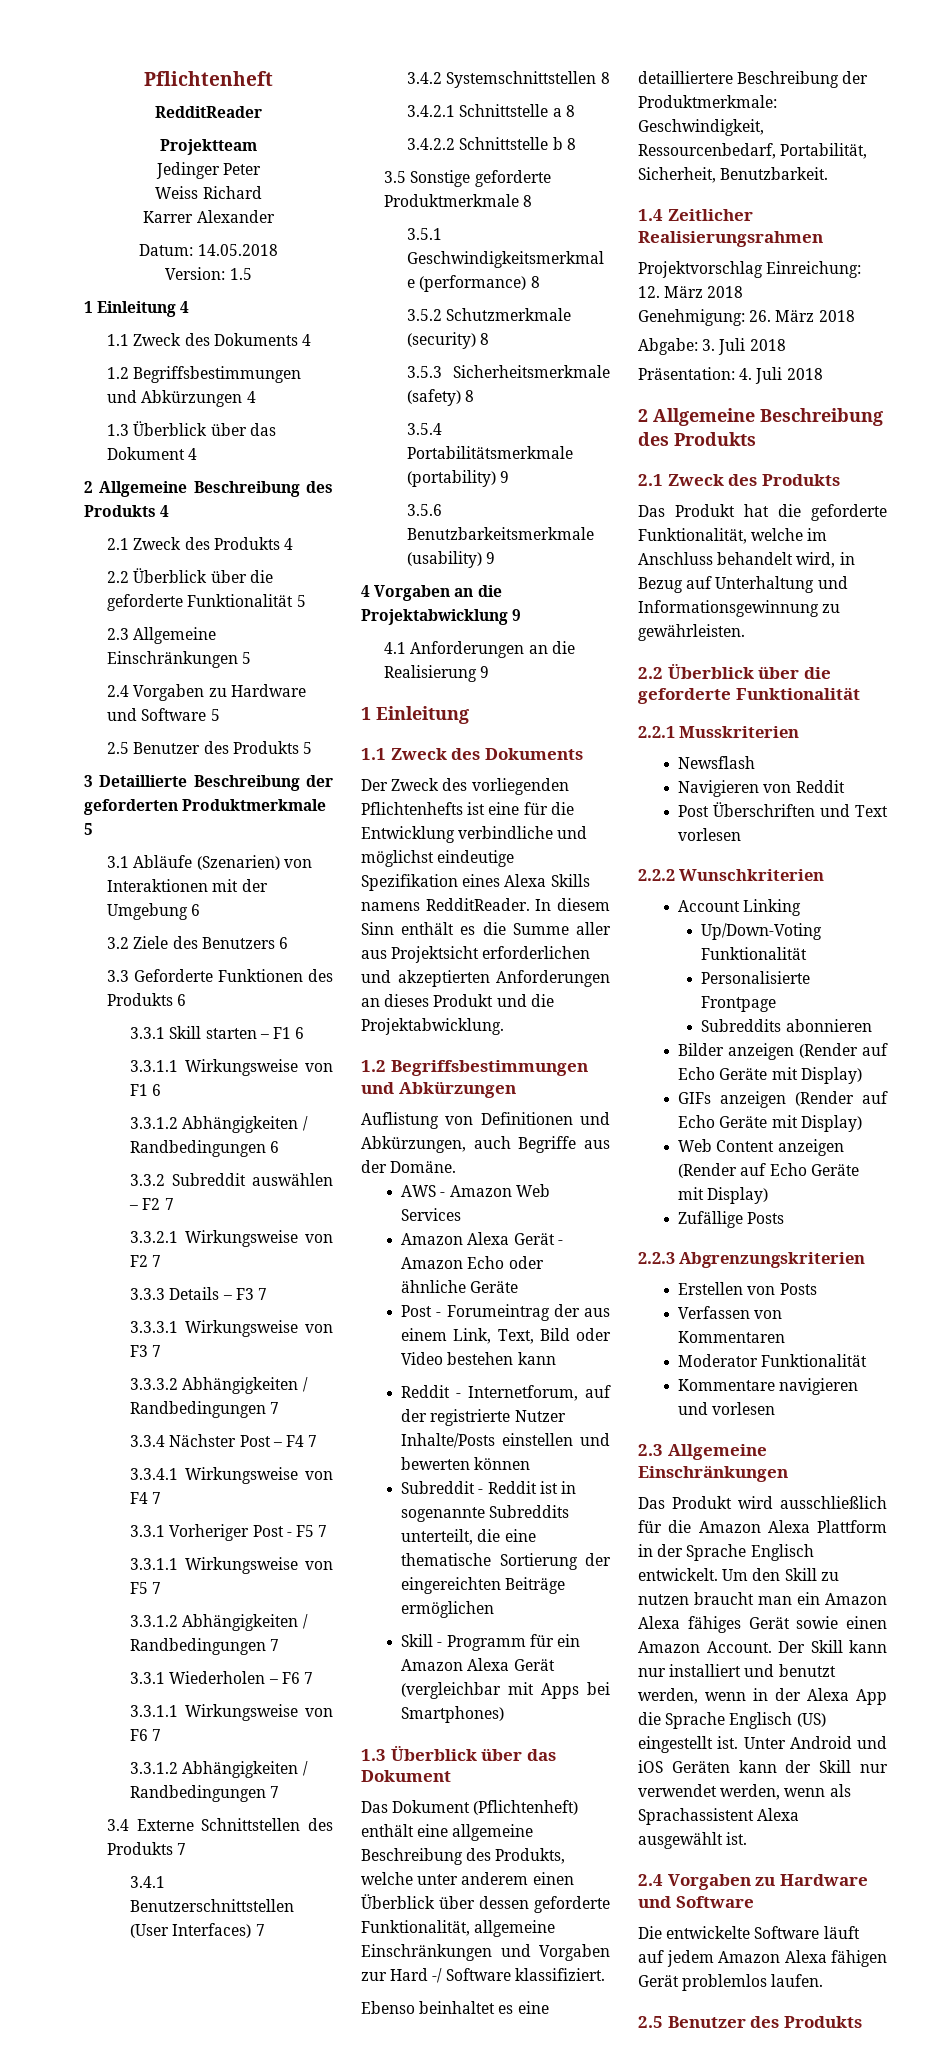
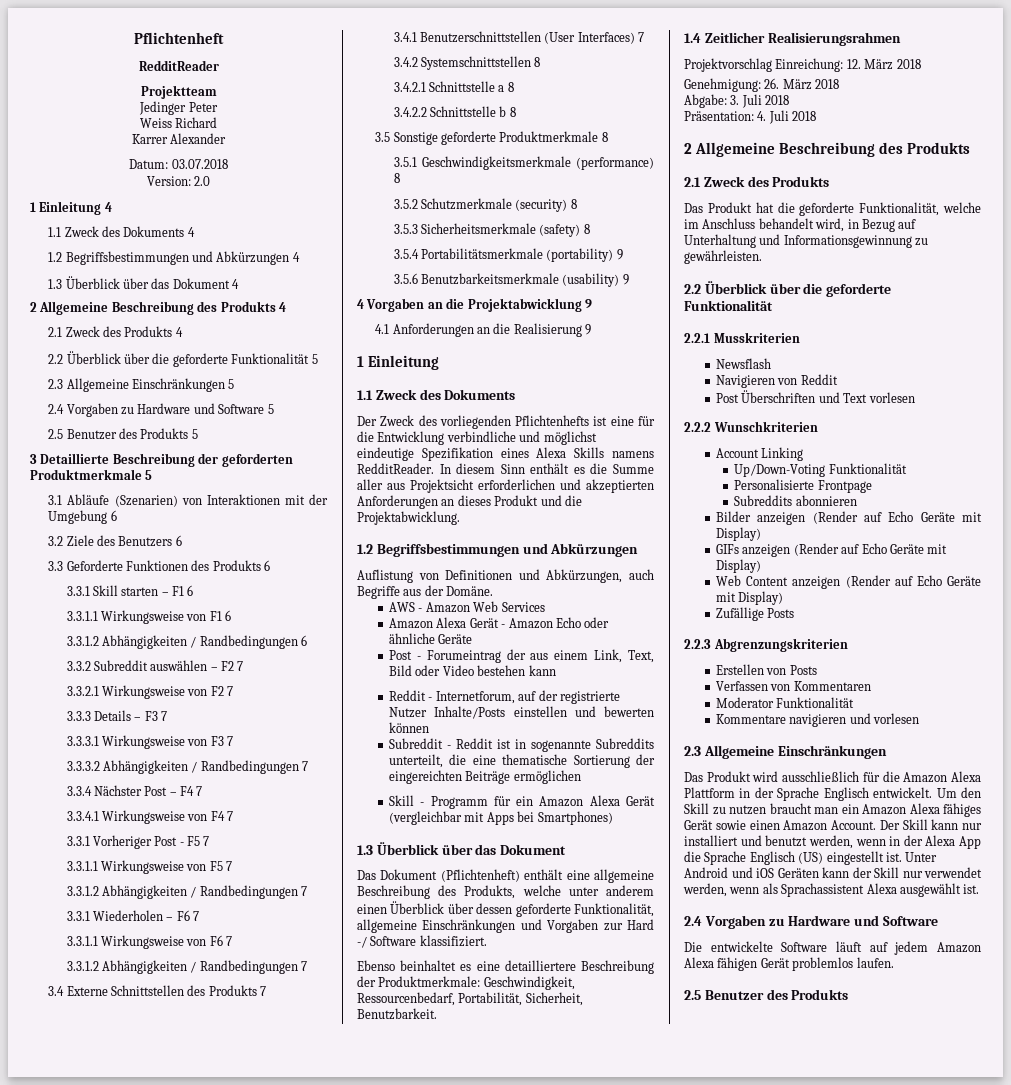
- Datum: 14.05.2018
+ Datum: 03.07.2018
- Version: 1.5
+ Version: 2.0

